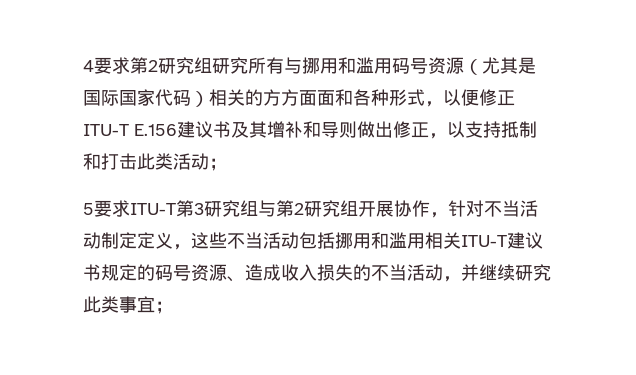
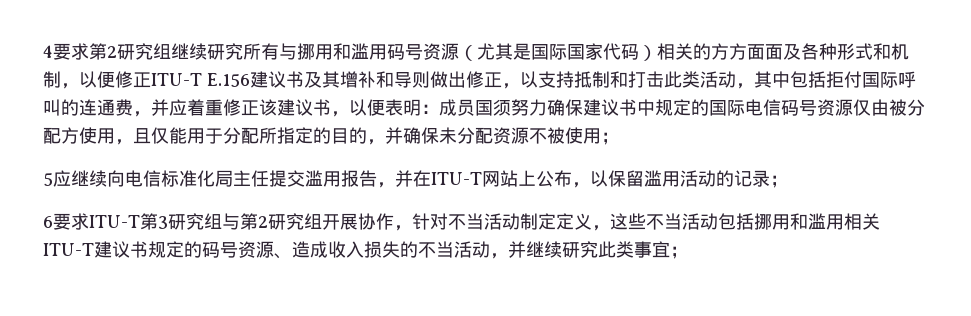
- 4要求第2研究组研究所有与挪用和滥用码号资源（尤其是国际国家代码）相关的方方面面和各种形式，以便修正ITU-T E.156建议书及其增补和导则做出修正，以支持抵制和打击此类活动；
- 5要求ITU-T第3研究组与第2研究组开展协作，针对不当活动制定定义，这些不当活动包括挪用和滥用相关ITU-T建议书规定的码号资源、造成收入损失的不当活动，并继续研究此类事宜；
+ 4要求第2研究组继续研究所有与挪用和滥用码号资源（尤其是国际国家代码）相关的方方面面及各种形式和机制，以便修正ITU-T E.156建议书及其增补和导则做出修正，以支持抵制和打击此类活动，其中包括拒付国际呼叫的连通费，并应着重修正该建议书，以便表明：成员国须努力确保建议书中规定的国际电信码号资源仅由被分配方使用，且仅能用于分配所指定的目的，并确保未分配资源不被使用；
+ 5应继续向电信标准化局主任提交滥用报告，并在ITU-T网站上公布，以保留滥用活动的记录；
+ 6要求ITU-T第3研究组与第2研究组开展协作，针对不当活动制定定义，这些不当活动包括挪用和滥用相关ITU-T建议书规定的码号资源、造成收入损失的不当活动，并继续研究此类事宜；

